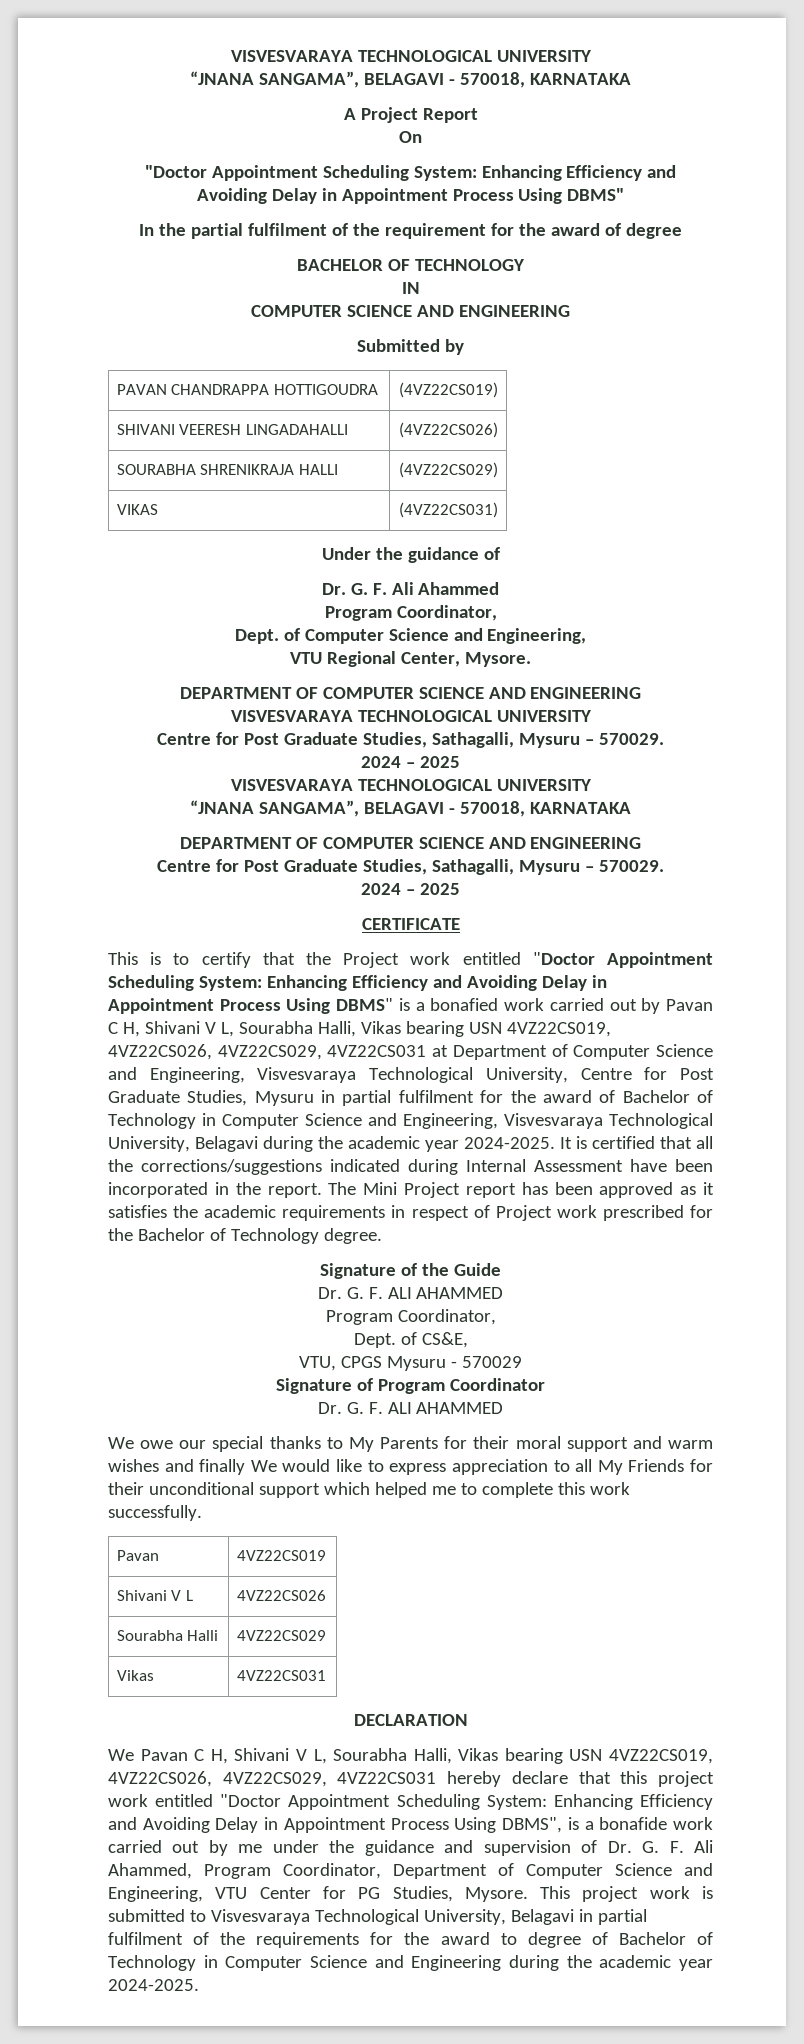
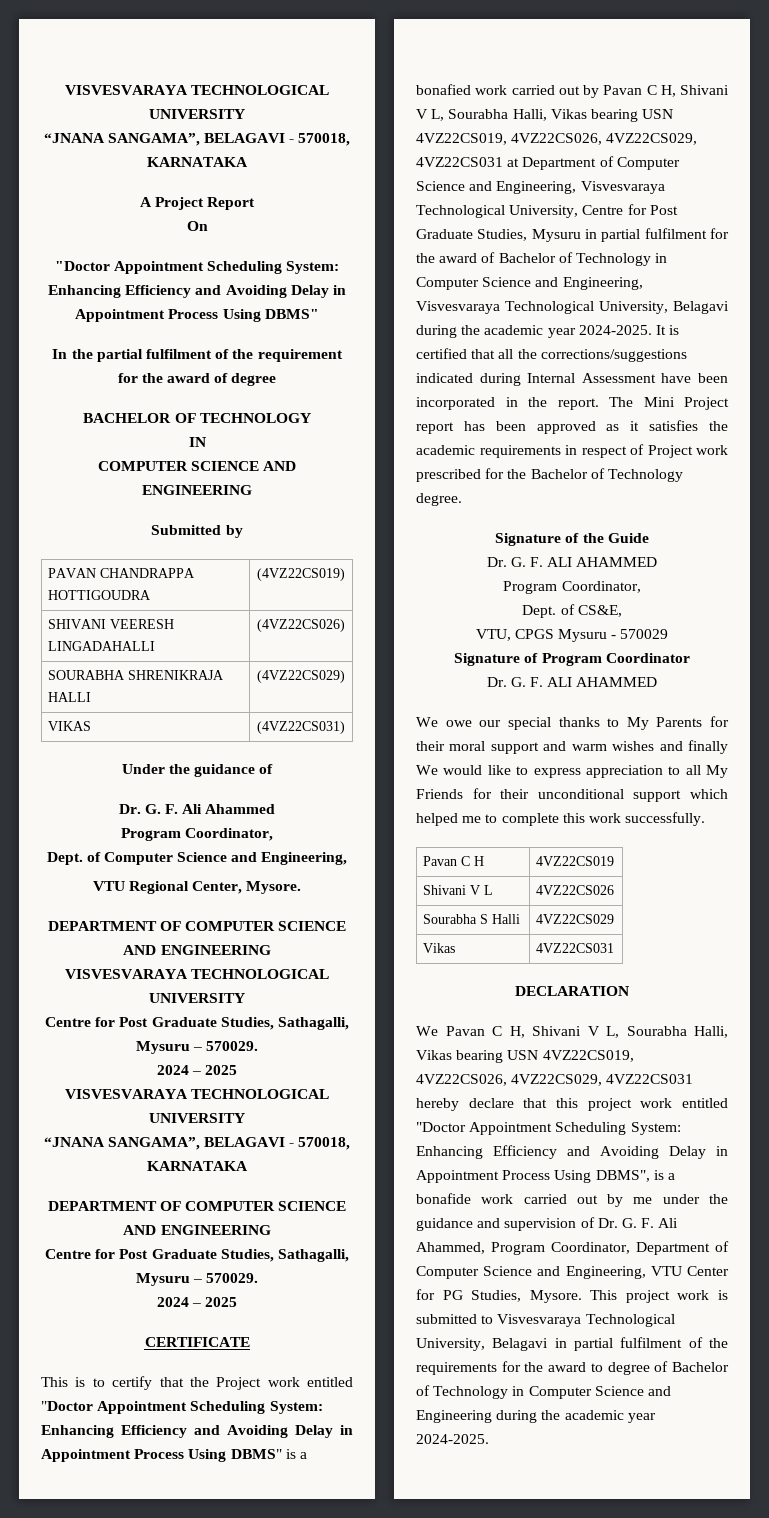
- Pavan | 4VZ22CS019
+ Pavan C H | 4VZ22CS019
- Sourabha Halli | 4VZ22CS029
+ Sourabha S Halli | 4VZ22CS029

